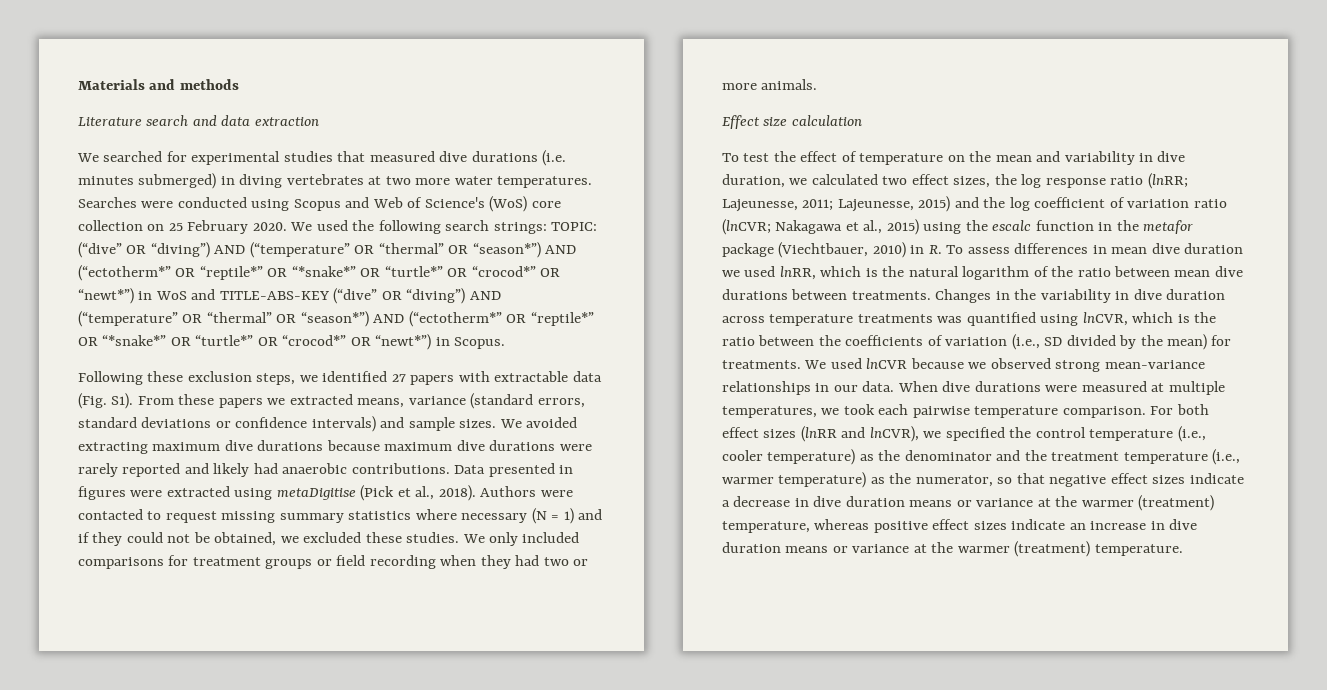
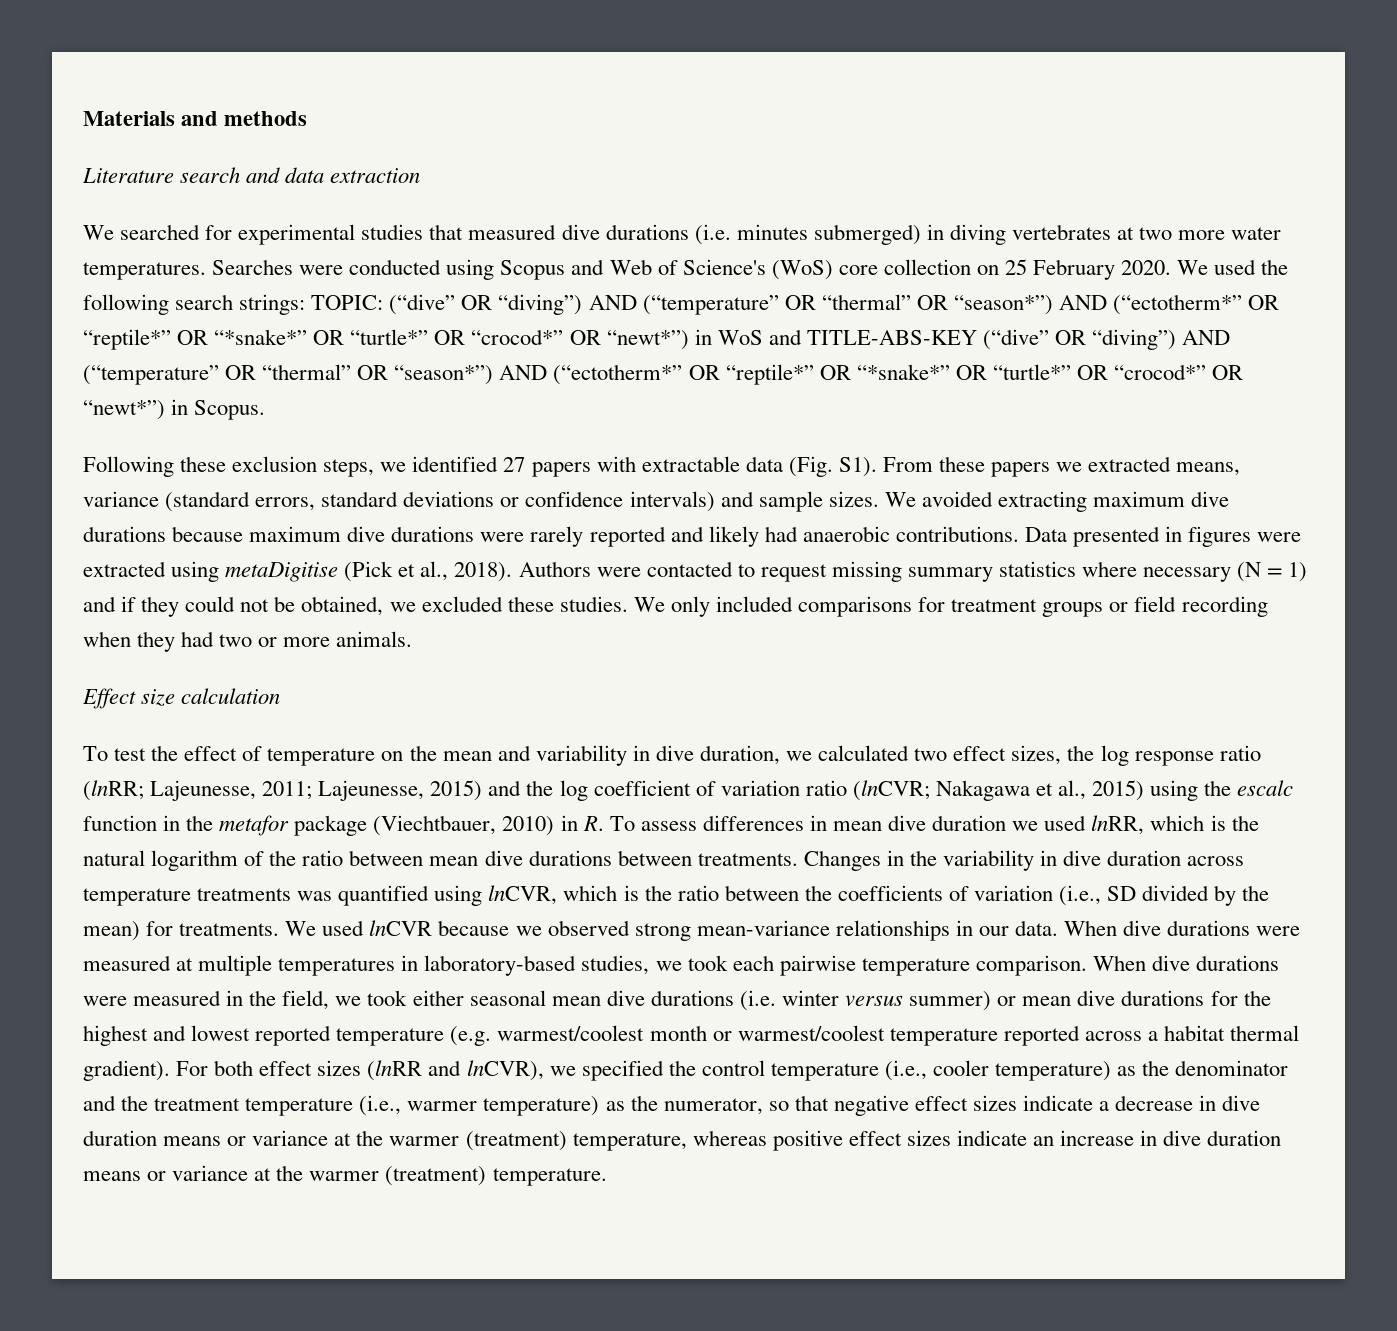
- When dive durations were measured at multiple temperatures, we took each pairwise temperature comparison.
+ When dive durations were measured at multiple temperatures in laboratory-based studies, we took each pairwise temperature comparison.
+ When dive durations were measured in the field, we took either seasonal mean dive durations (i.e. winter versus summer) or mean dive durations for the highest and lowest reported temperature (e.g. warmest/coolest month or warmest/coolest temperature reported across a habitat thermal gradient).

